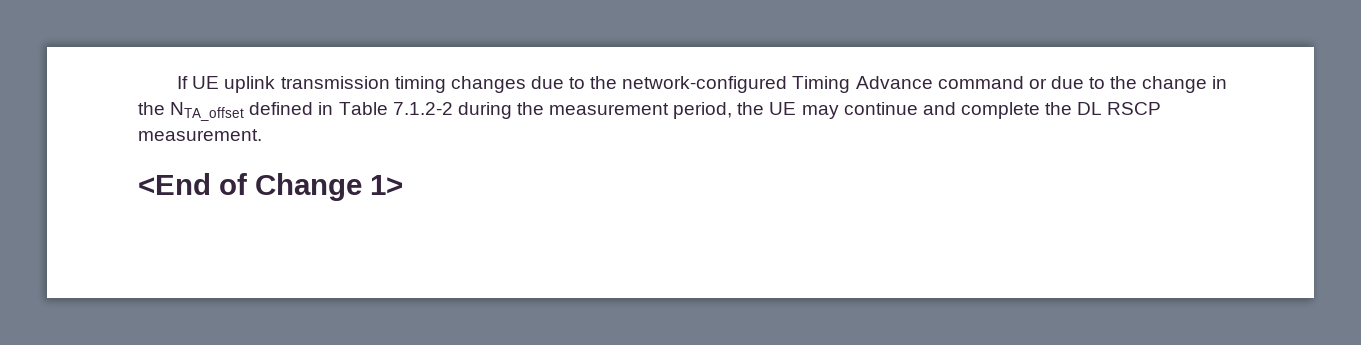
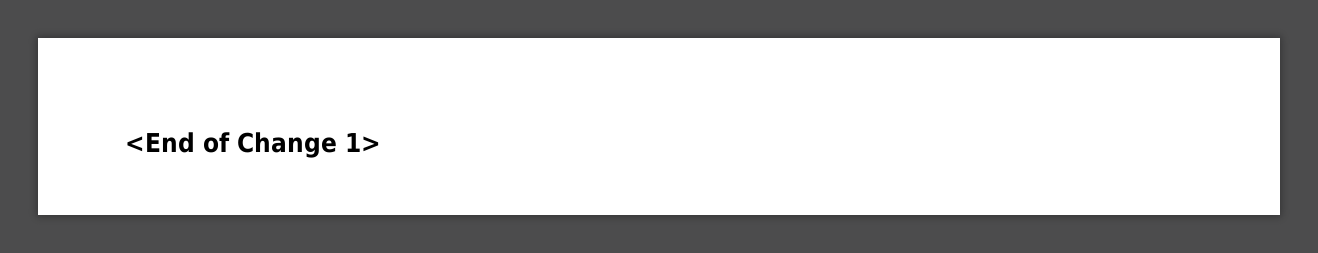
- If UE uplink transmission timing changes due to the network-configured Timing Advance command or due to the change in the NTA_offset defined in Table 7.1.2-2 during the measurement period, the UE may continue and complete the DL RSCP measurement.

